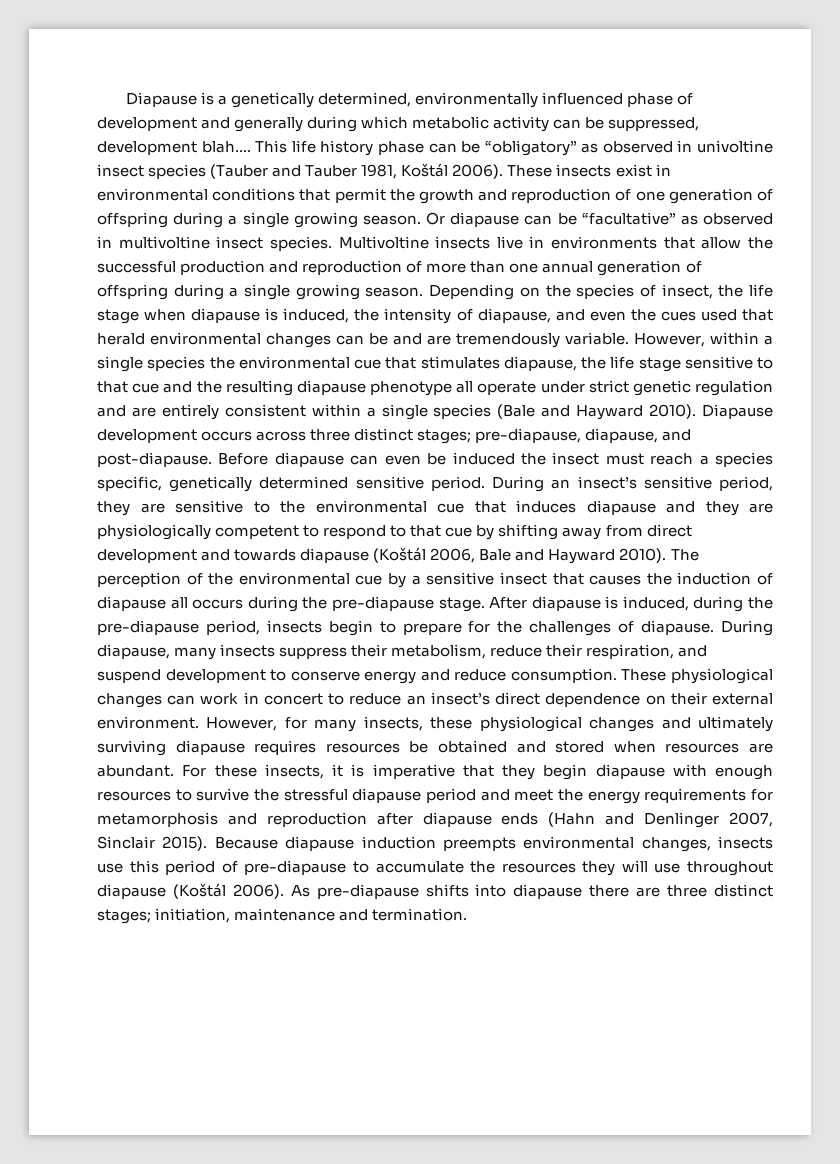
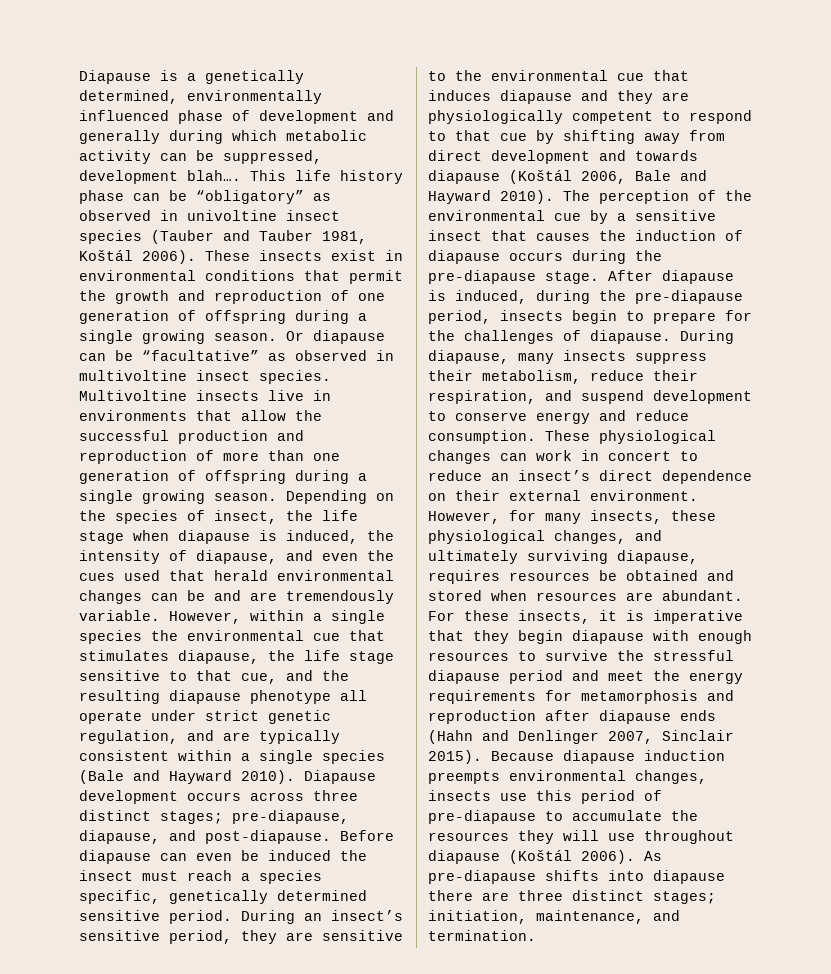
- Multivoltine insects live in environments that allow the successful production and reproduction of more than one annual generation of offspring during a single growing season.
+ Multivoltine insects live in environments that allow the successful production and reproduction of more than one generation of offspring during a single growing season.
- However, within a single species the environmental cue that stimulates diapause, the life stage sensitive to that cue and the resulting diapause phenotype all operate under strict genetic regulation and are entirely consistent within a single species (Bale and Hayward 2010).
+ However, within a single species the environmental cue that stimulates diapause, the life stage sensitive to that cue, and the resulting diapause phenotype all operate under strict genetic regulation, and are typically consistent within a single species (Bale and Hayward 2010).
- The perception of the environmental cue by a sensitive insect that causes the induction of diapause all occurs during the pre-diapause stage.
+ The perception of the environmental cue by a sensitive insect that causes the induction of diapause occurs during the pre-diapause stage.
- However, for many insects, these physiological changes and ultimately surviving diapause requires resources be obtained and stored when resources are abundant.
+ However, for many insects, these physiological changes, and ultimately surviving diapause, requires resources be obtained and stored when resources are abundant.
- As pre-diapause shifts into diapause there are three distinct stages; initiation, maintenance and termination.
+ As pre-diapause shifts into diapause there are three distinct stages; initiation, maintenance, and termination.

